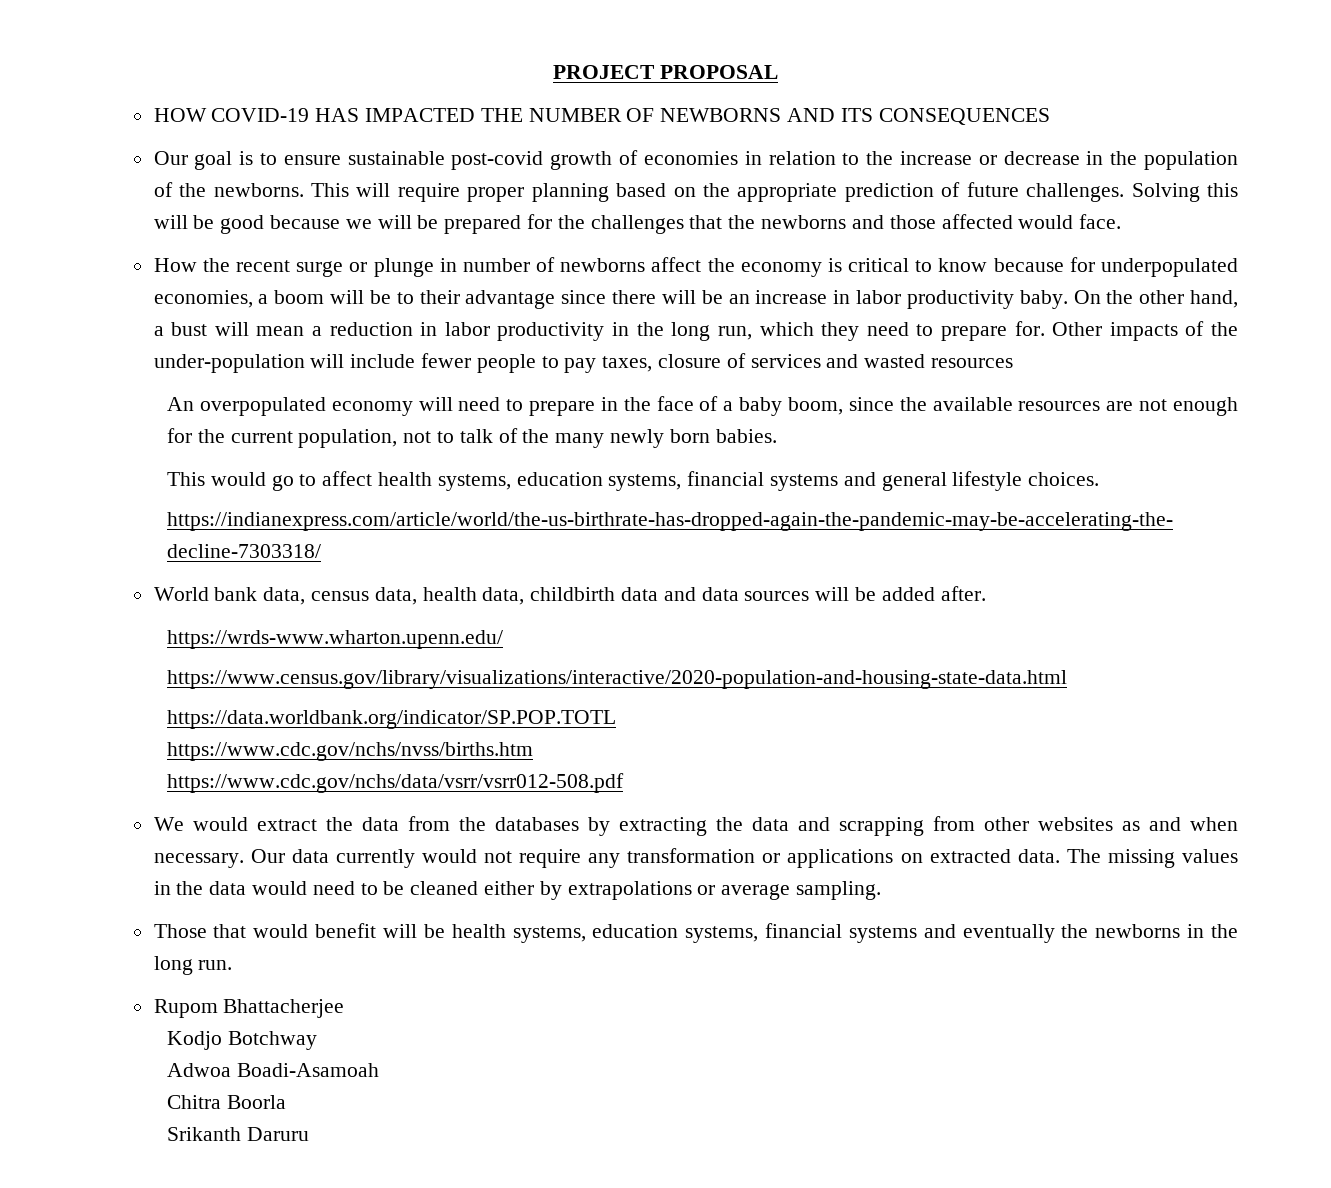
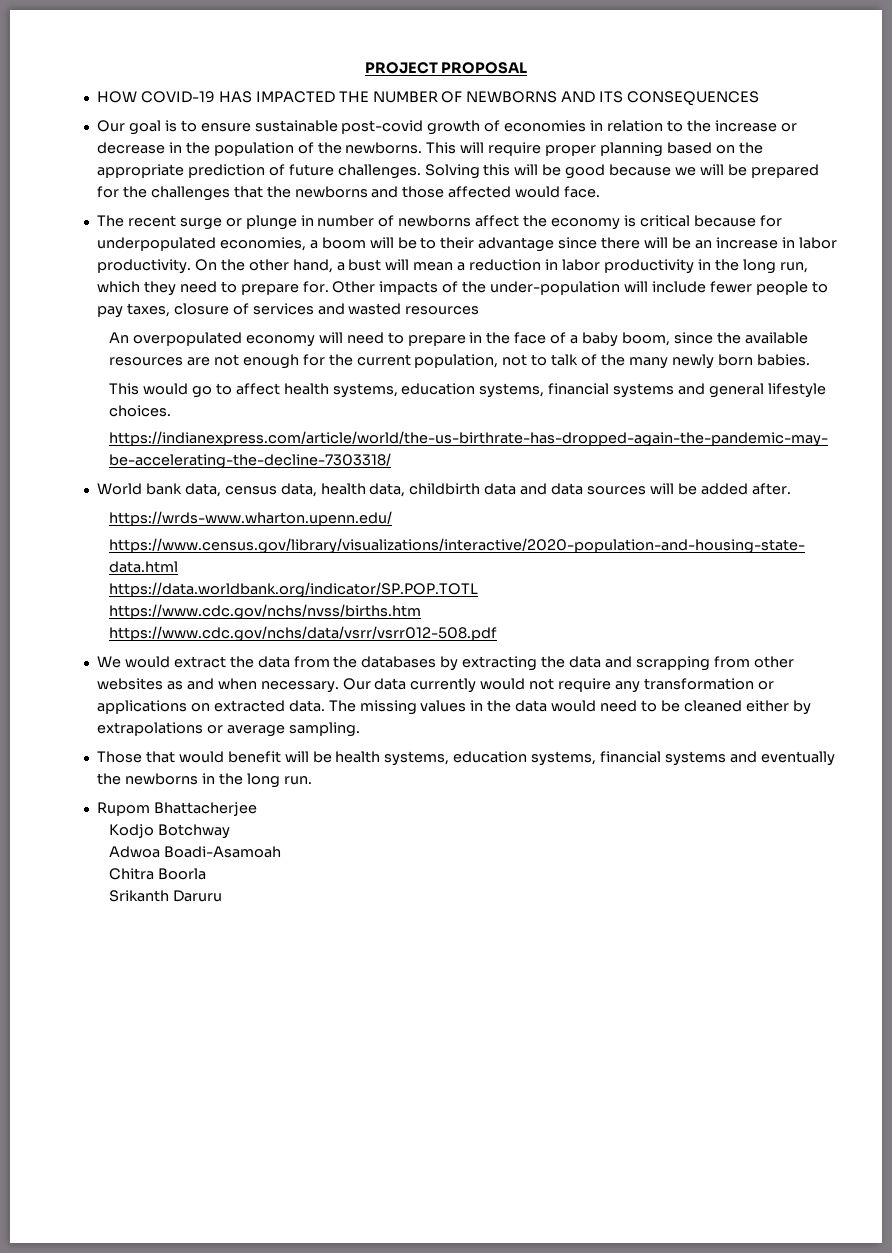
- How the recent surge or plunge in number of newborns affect the economy is critical to know because for underpopulated economies, a boom will be to their advantage since there will be an increase in labor productivity baby.
+ The recent surge or plunge in number of newborns affect the economy is critical because for underpopulated economies, a boom will be to their advantage since there will be an increase in labor productivity.

